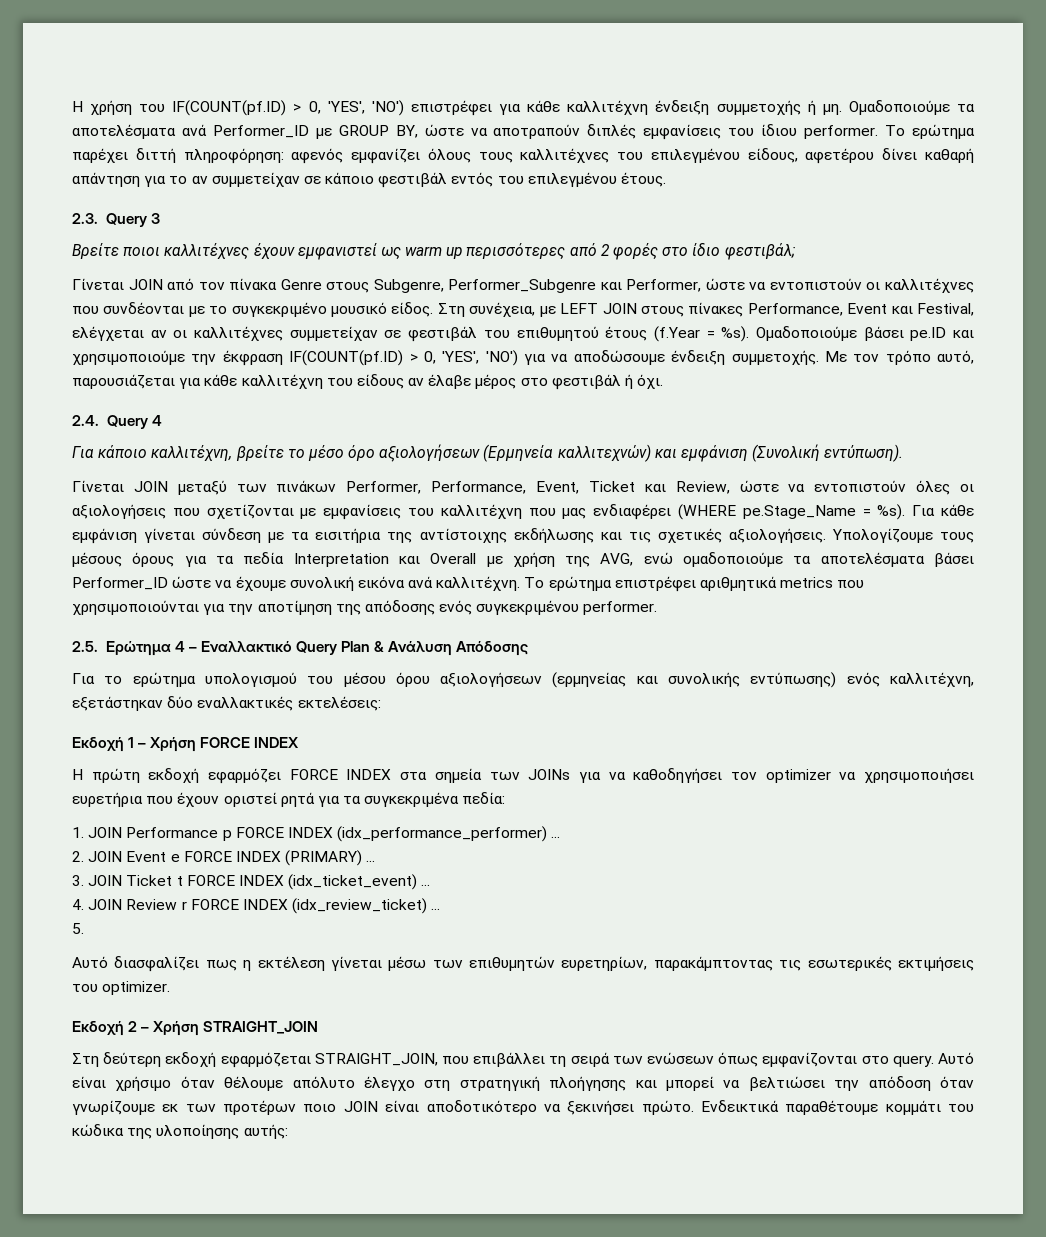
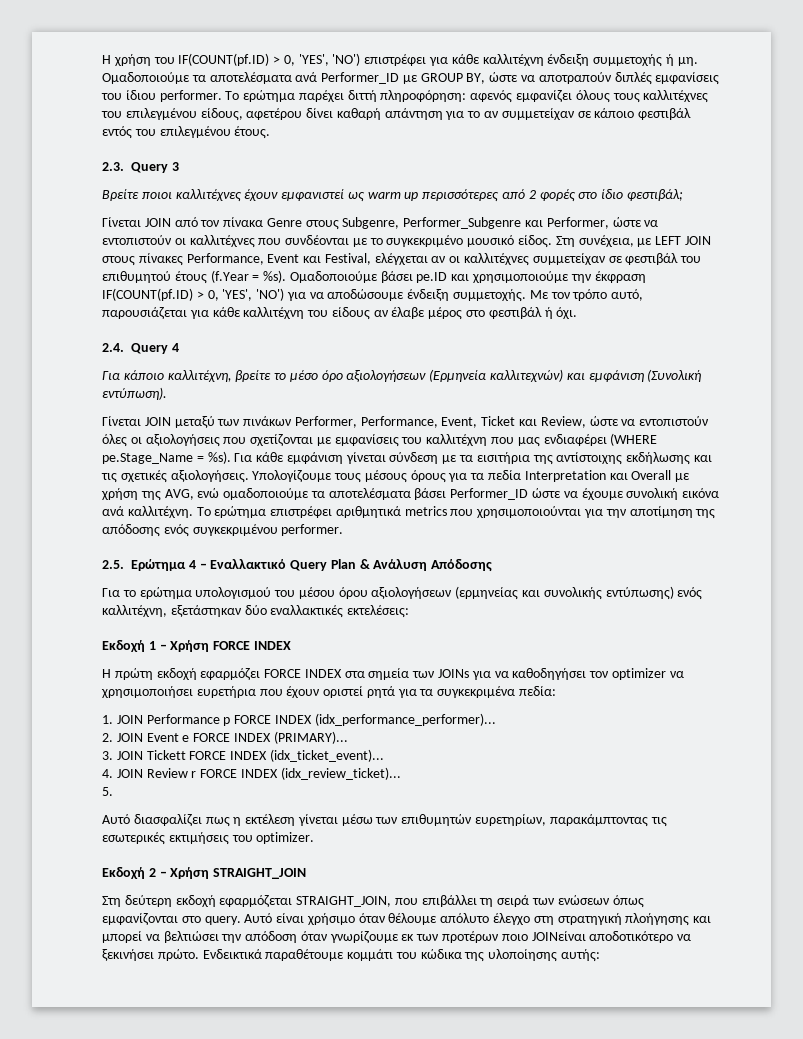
- 1. JOIN Performance p FORCE INDEX (idx_performance_performer) ...
+ 1. JOIN Performance p FORCE INDEX (idx_performance_performer)...
- 2. JOIN Event e FORCE INDEX (PRIMARY) ...
+ 2. JOIN Event e FORCE INDEX (PRIMARY)...
- 3. JOIN Ticket t FORCE INDEX (idx_ticket_event) ...
+ 3. JOIN Tickett FORCE INDEX (idx_ticket_event)...
- 4. JOIN Review r FORCE INDEX (idx_review_ticket) ...
+ 4. JOIN Review r FORCE INDEX (idx_review_ticket)...
- Αυτό είναι χρήσιμο όταν θέλουμε απόλυτο έλεγχο στη στρατηγική πλοήγησης και μπορεί να βελτιώσει την απόδοση όταν γνωρίζουμε εκ των προτέρων ποιο JOIN είναι αποδοτικότερο να ξεκινήσει πρώτο.
+ Αυτό είναι χρήσιμο όταν θέλουμε απόλυτο έλεγχο στη στρατηγική πλοήγησης και μπορεί να βελτιώσει την απόδοση όταν γνωρίζουμε εκ των προτέρων ποιο JOINείναι αποδοτικότερο να ξεκινήσει πρώτο.

